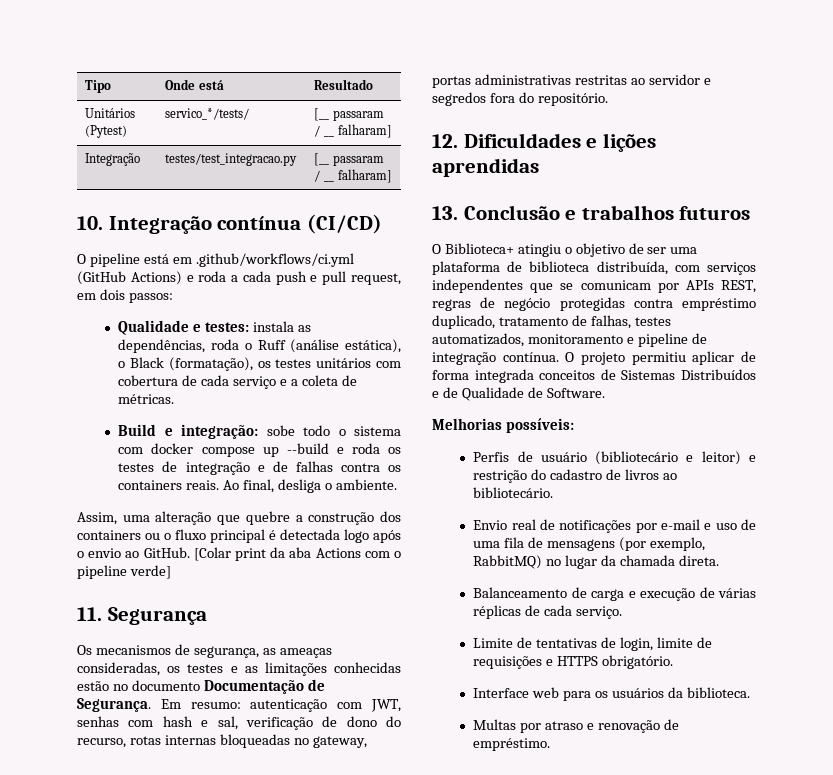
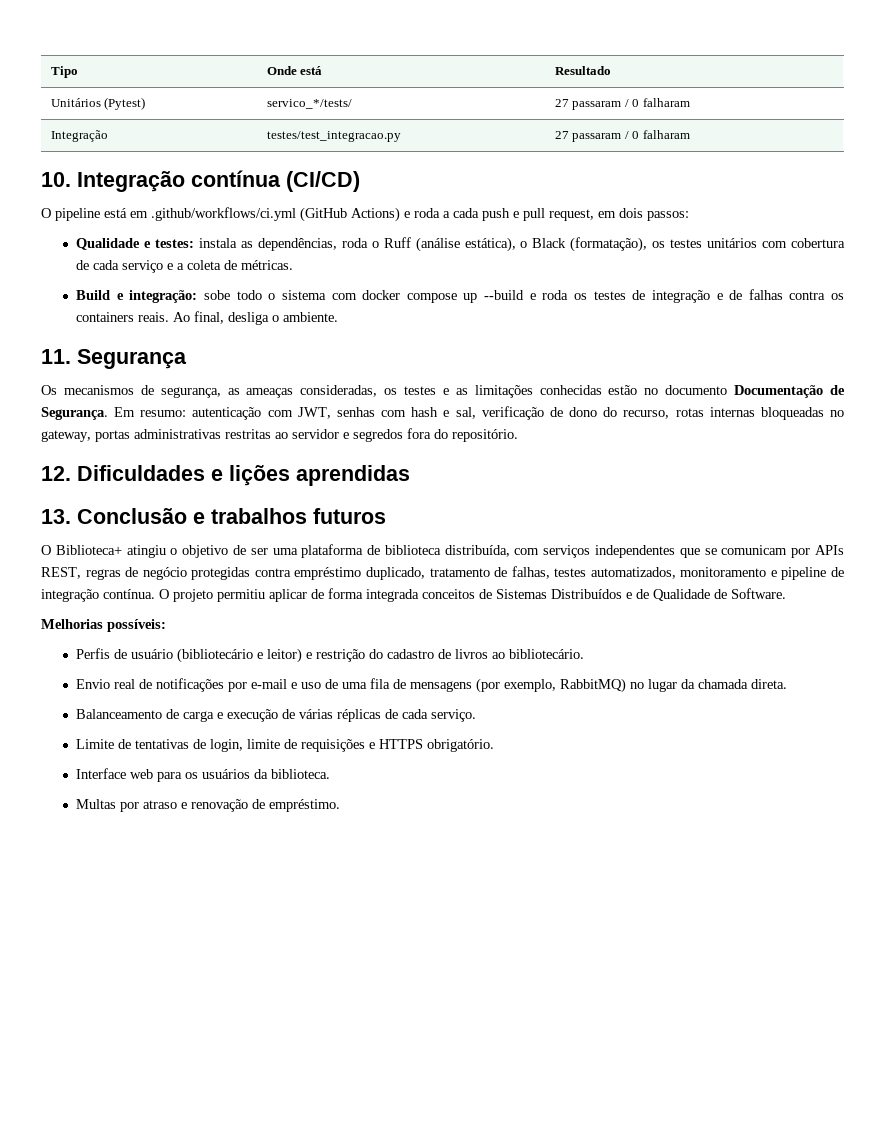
- Unitários (Pytest) | servico_*/tests/ | [__ passaram / __ falharam]
+ Unitários (Pytest) | servico_*/tests/ | 27 passaram / 0 falharam
- Integração | testes/test_integracao.py | [__ passaram / __ falharam]
+ Integração | testes/test_integracao.py | 27 passaram / 0 falharam
- Assim, uma alteração que quebre a construção dos containers ou o fluxo principal é detectada logo após o envio ao GitHub. [Colar print da aba Actions com o pipeline verde]

